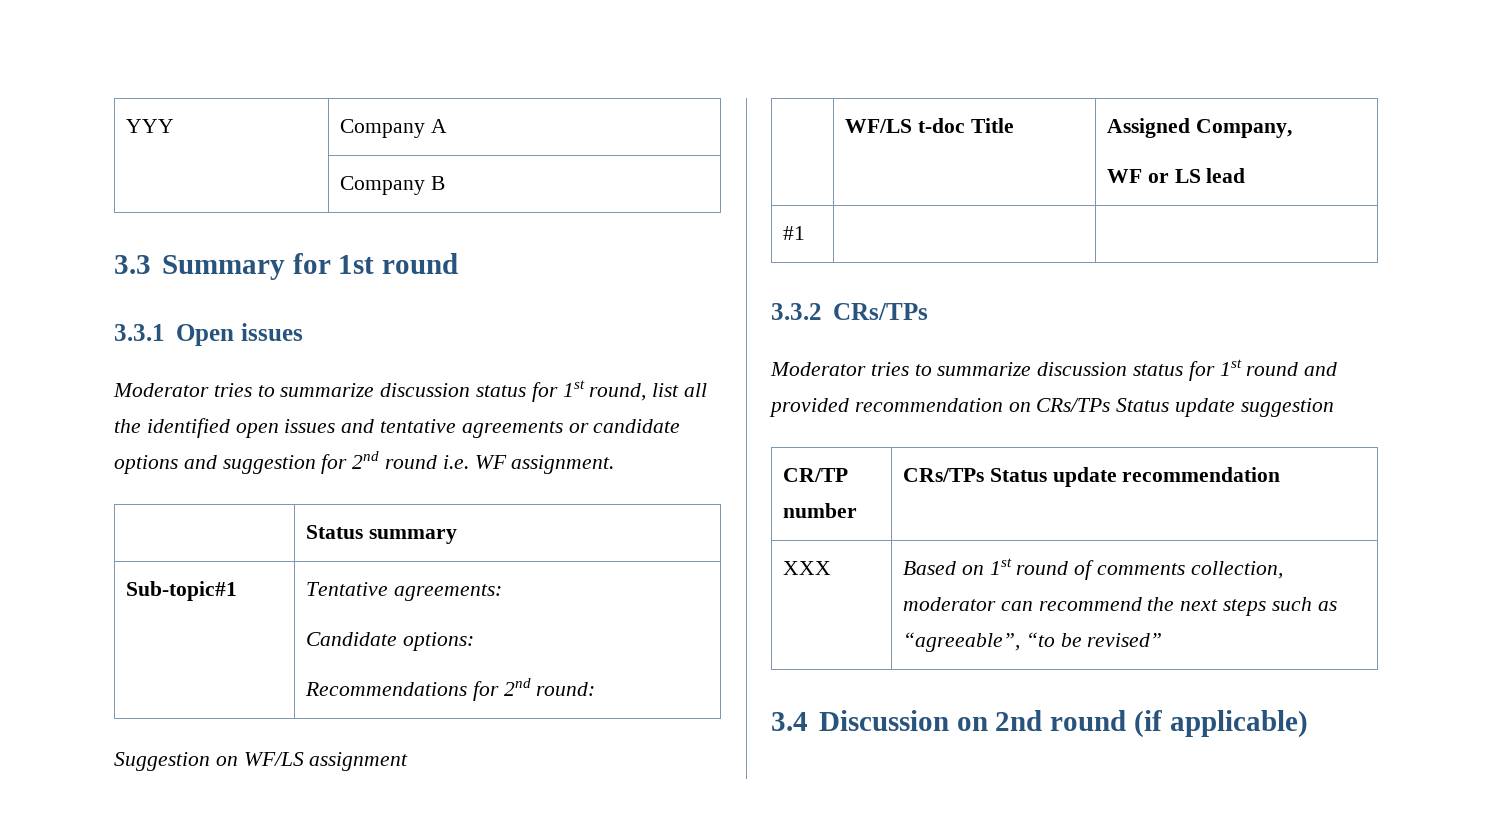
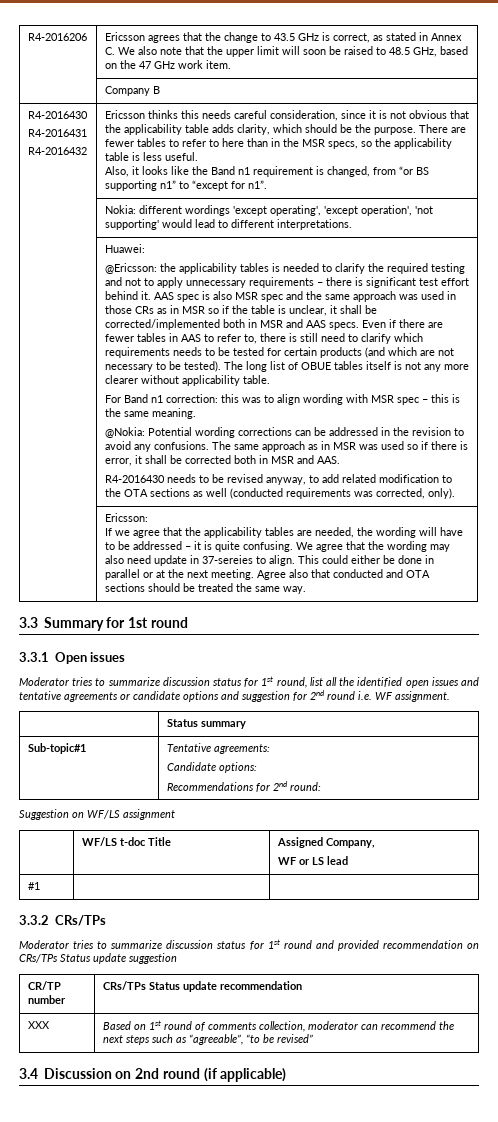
- YYY | Company A
+ R4-2016206 | Ericsson agrees that the change to 43.5 GHz is correct, as stated in Annex C. We also note that the upper limit will soon be raised to 48.5 GHz, based on the 47 GHz work item.
  | Company B
+ R4-2016430
+ R4-2016431
+ R4-2016432 | Ericsson thinks this needs careful consideration, since it is not obvious that the applicability table adds clarity, which should be the purpose. There are fewer tables to refer to here than in the MSR specs, so the applicability table is less useful.
+ Also, it looks like the Band n1 requirement is changed, from “or BS supporting n1” to “except for n1”.
+ | Nokia: different wordings 'except operating', 'except operation', 'not supporting' would lead to different interpretations.
+ | Huawei:
+ @Ericsson: the applicability tables is needed to clarify the required testing and not to apply unnecessary requirements – there is significant test effort behind it. AAS spec is also MSR spec and the same approach was used in those CRs as in MSR so if the table is unclear, it shall be corrected/implemented both in MSR and AAS specs. Even if there are fewer tables in AAS to refer to, there is still need to clarify which requirements needs to be tested for certain products (and which are not necessary to be tested). The long list of OBUE tables itself is not any more clearer without applicability table.
+ For Band n1 correction: this was to align wording with MSR spec – this is the same meaning.
+ @Nokia: Potential wording corrections can be addressed in the revision to avoid any confusions. The same approach as in MSR was used so if there is error, it shall be corrected both in MSR and AAS.
+ R4-2016430 needs to be revised anyway, to add related modification to the OTA sections as well (conducted requirements was corrected, only).
+ | Ericsson:
+ If we agree that the applicability tables are needed, the wording will have to be addressed – it is quite confusing. We agree that the wording may also need update in 37-sereies to align. This could either be done in parallel or at the next meeting. Agree also that conducted and OTA sections should be treated the same way.

